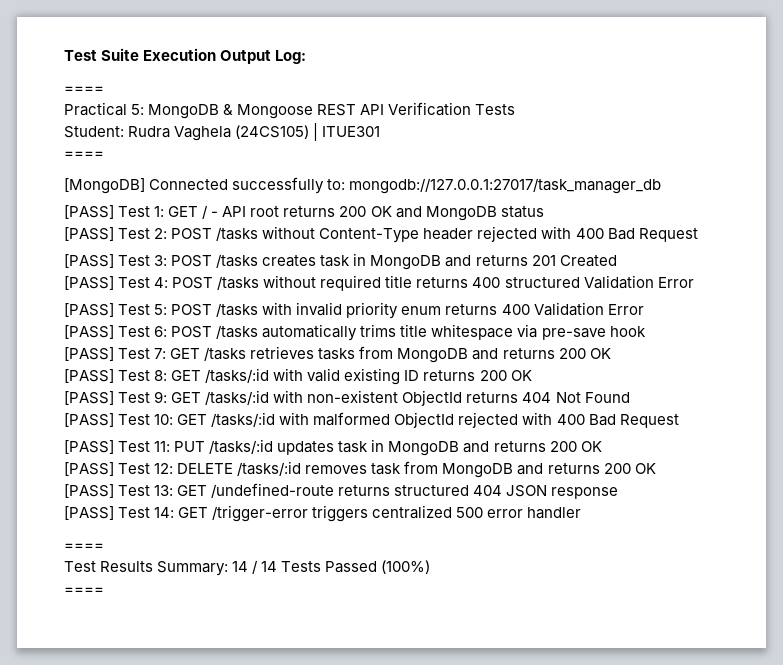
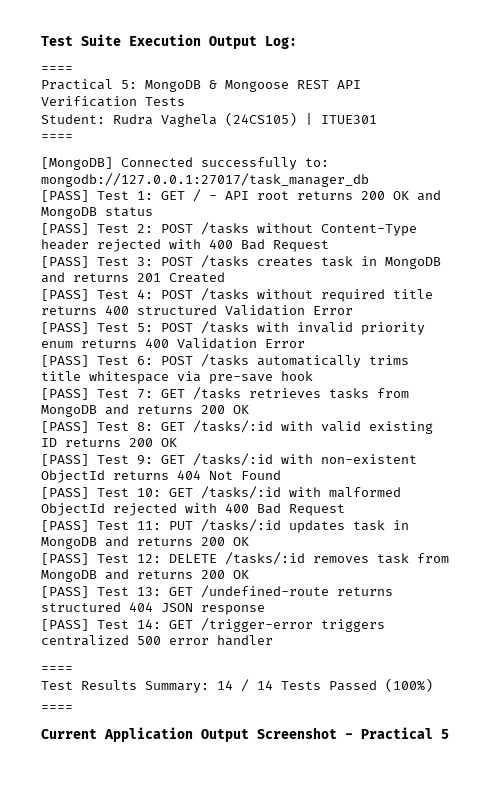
+ Current Application Output Screenshot - Practical 5

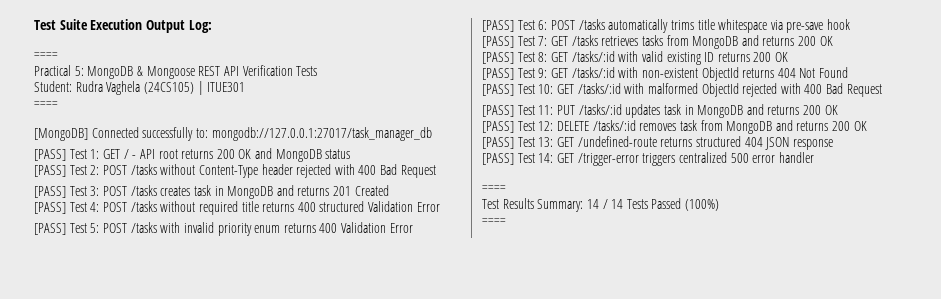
- Current Application Output Screenshot - Practical 5

